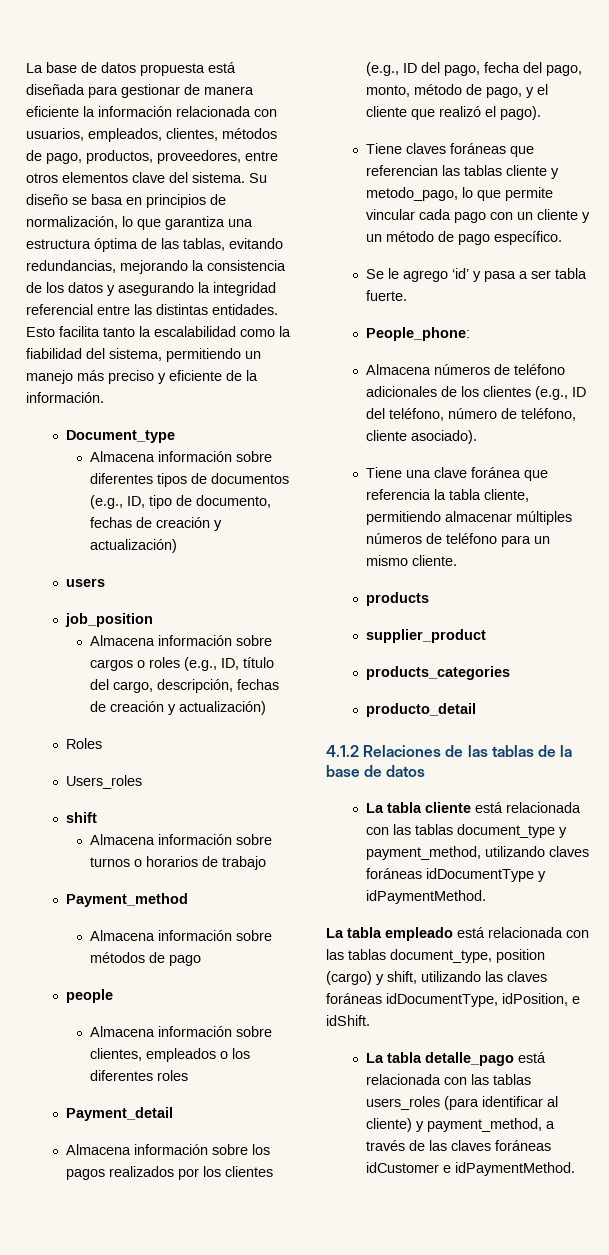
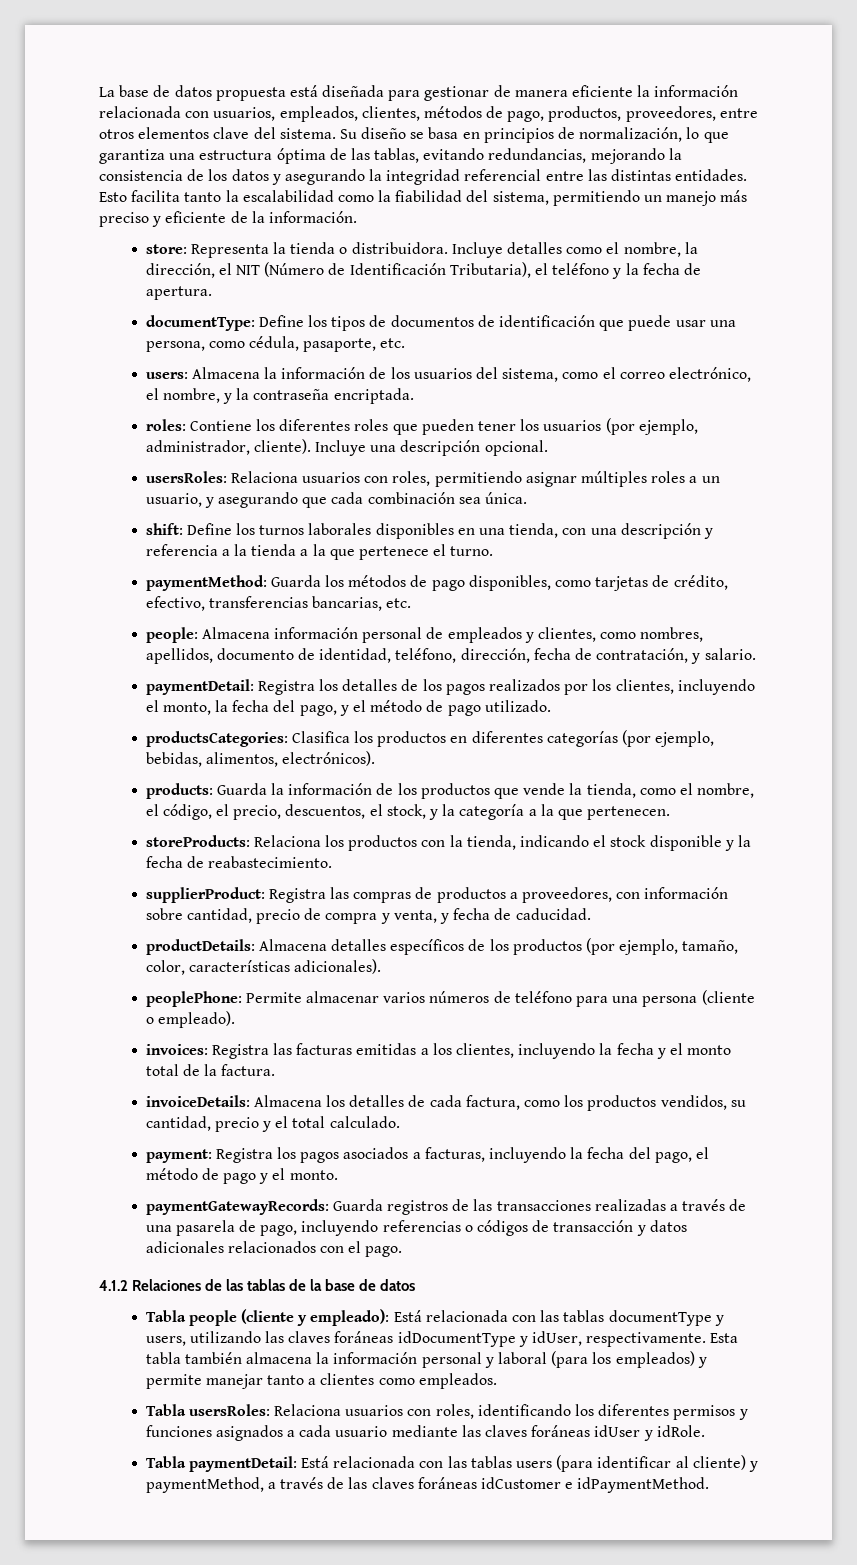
- Document_type
- Almacena información sobre diferentes tipos de documentos (e.g., ID, tipo de documento, fechas de creación y actualización)
- users
- job_position
- Almacena información sobre cargos o roles (e.g., ID, título del cargo, descripción, fechas de creación y actualización)
- Roles
- Users_roles
- shift
- Almacena información sobre turnos o horarios de trabajo
- Payment_method
- Almacena información sobre métodos de pago
- people
- Almacena información sobre clientes, empleados o los diferentes roles
- Payment_detail
- Almacena información sobre los pagos realizados por los clientes (e.g., ID del pago, fecha del pago, monto, método de pago, y el cliente que realizó el pago).
- Tiene claves foráneas que referencian las tablas cliente y metodo_pago, lo que permite vincular cada pago con un cliente y un método de pago específico.
- Se le agrego ‘id’ y pasa a ser tabla fuerte.
- People_phone:
- Almacena números de teléfono adicionales de los clientes (e.g., ID del teléfono, número de teléfono, cliente asociado).
- Tiene una clave foránea que referencia la tabla cliente, permitiendo almacenar múltiples números de teléfono para un mismo cliente.
- products
- supplier_product
- products_categories
- producto_detail
+ store: Representa la tienda o distribuidora. Incluye detalles como el nombre, la dirección, el NIT (Número de Identificación Tributaria), el teléfono y la fecha de apertura.
+ documentType: Define los tipos de documentos de identificación que puede usar una persona, como cédula, pasaporte, etc.
+ users: Almacena la información de los usuarios del sistema, como el correo electrónico, el nombre, y la contraseña encriptada.
+ roles: Contiene los diferentes roles que pueden tener los usuarios (por ejemplo, administrador, cliente). Incluye una descripción opcional.
+ usersRoles: Relaciona usuarios con roles, permitiendo asignar múltiples roles a un usuario, y asegurando que cada combinación sea única.
+ shift: Define los turnos laborales disponibles en una tienda, con una descripción y referencia a la tienda a la que pertenece el turno.
+ paymentMethod: Guarda los métodos de pago disponibles, como tarjetas de crédito, efectivo, transferencias bancarias, etc.
+ people: Almacena información personal de empleados y clientes, como nombres, apellidos, documento de identidad, teléfono, dirección, fecha de contratación, y salario.
+ paymentDetail: Registra los detalles de los pagos realizados por los clientes, incluyendo el monto, la fecha del pago, y el método de pago utilizado.
+ productsCategories: Clasifica los productos en diferentes categorías (por ejemplo, bebidas, alimentos, electrónicos).
+ products: Guarda la información de los productos que vende la tienda, como el nombre, el código, el precio, descuentos, el stock, y la categoría a la que pertenecen.
+ storeProducts: Relaciona los productos con la tienda, indicando el stock disponible y la fecha de reabastecimiento.
+ supplierProduct: Registra las compras de productos a proveedores, con información sobre cantidad, precio de compra y venta, y fecha de caducidad.
+ productDetails: Almacena detalles específicos de los productos (por ejemplo, tamaño, color, características adicionales).
+ peoplePhone: Permite almacenar varios números de teléfono para una persona (cliente o empleado).
+ invoices: Registra las facturas emitidas a los clientes, incluyendo la fecha y el monto total de la factura.
+ invoiceDetails: Almacena los detalles de cada factura, como los productos vendidos, su cantidad, precio y el total calculado.
+ payment: Registra los pagos asociados a facturas, incluyendo la fecha del pago, el método de pago y el monto.
+ paymentGatewayRecords: Guarda registros de las transacciones realizadas a través de una pasarela de pago, incluyendo referencias o códigos de transacción y datos adicionales relacionados con el pago.
- La tabla cliente está relacionada con las tablas document_type y payment_method, utilizando claves foráneas idDocumentType y idPaymentMethod.
- La tabla empleado está relacionada con las tablas document_type, position (cargo) y shift, utilizando las claves foráneas idDocumentType, idPosition, e idShift.
- La tabla detalle_pago está relacionada con las tablas users_roles (para identificar al cliente) y payment_method, a través de las claves foráneas idCustomer e idPaymentMethod.
+ Tabla people (cliente y empleado): Está relacionada con las tablas documentType y users, utilizando las claves foráneas idDocumentType y idUser, respectivamente. Esta tabla también almacena la información personal y laboral (para los empleados) y permite manejar tanto a clientes como empleados.
+ Tabla usersRoles: Relaciona usuarios con roles, identificando los diferentes permisos y funciones asignados a cada usuario mediante las claves foráneas idUser y idRole.
+ Tabla paymentDetail: Está relacionada con las tablas users (para identificar al cliente) y paymentMethod, a través de las claves foráneas idCustomer e idPaymentMethod.

